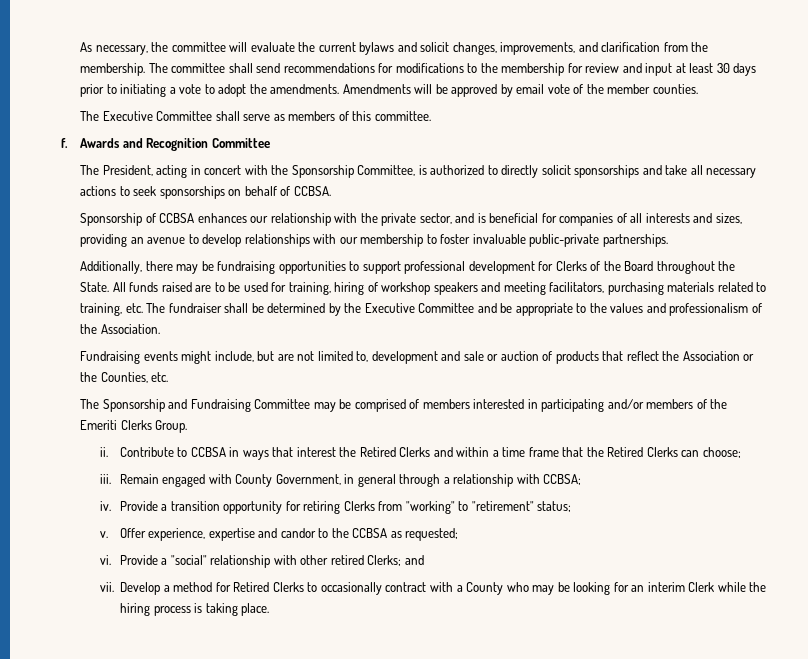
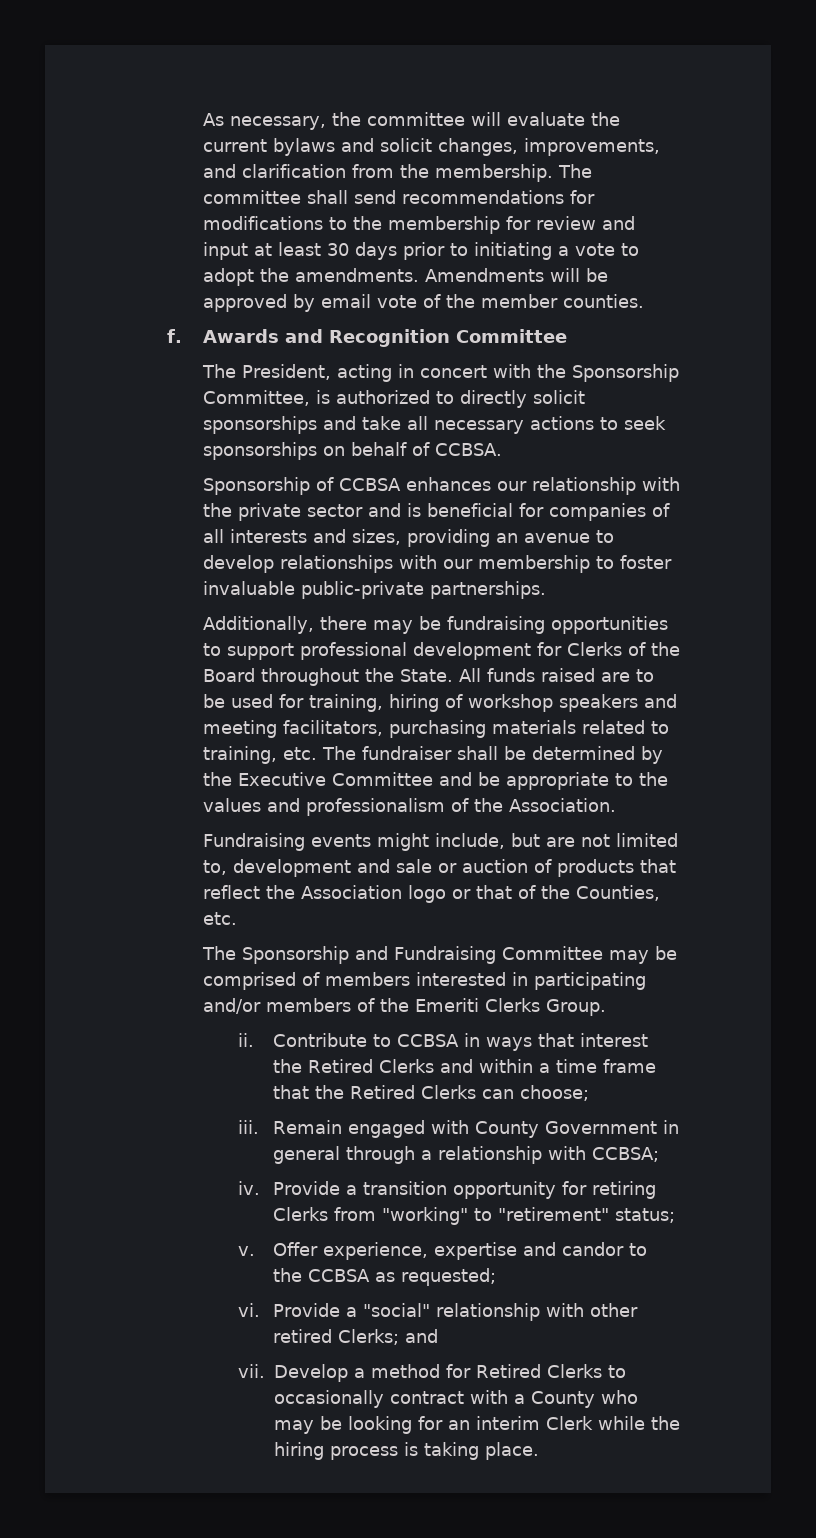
- The Executive Committee shall serve as members of this committee.
- Sponsorship of CCBSA enhances our relationship with the private sector, and is beneficial for companies of all interests and sizes, providing an avenue to develop relationships with our membership to foster invaluable public-private partnerships.
+ Sponsorship of CCBSA enhances our relationship with the private sector and is beneficial for companies of all interests and sizes, providing an avenue to develop relationships with our membership to foster invaluable public-private partnerships.
- Fundraising events might include, but are not limited to, development and sale or auction of products that reflect the Association or the Counties, etc.
+ Fundraising events might include, but are not limited to, development and sale or auction of products that reflect the Association logo or that of the Counties, etc.
- Remain engaged with County Government, in general through a relationship with CCBSA;
+ Remain engaged with County Government in general through a relationship with CCBSA;

